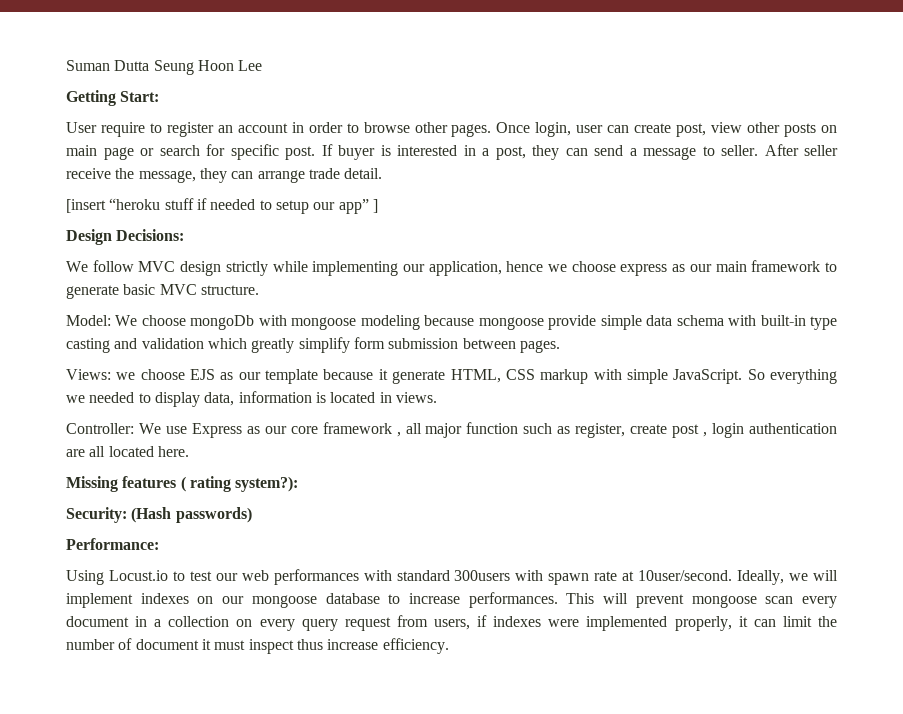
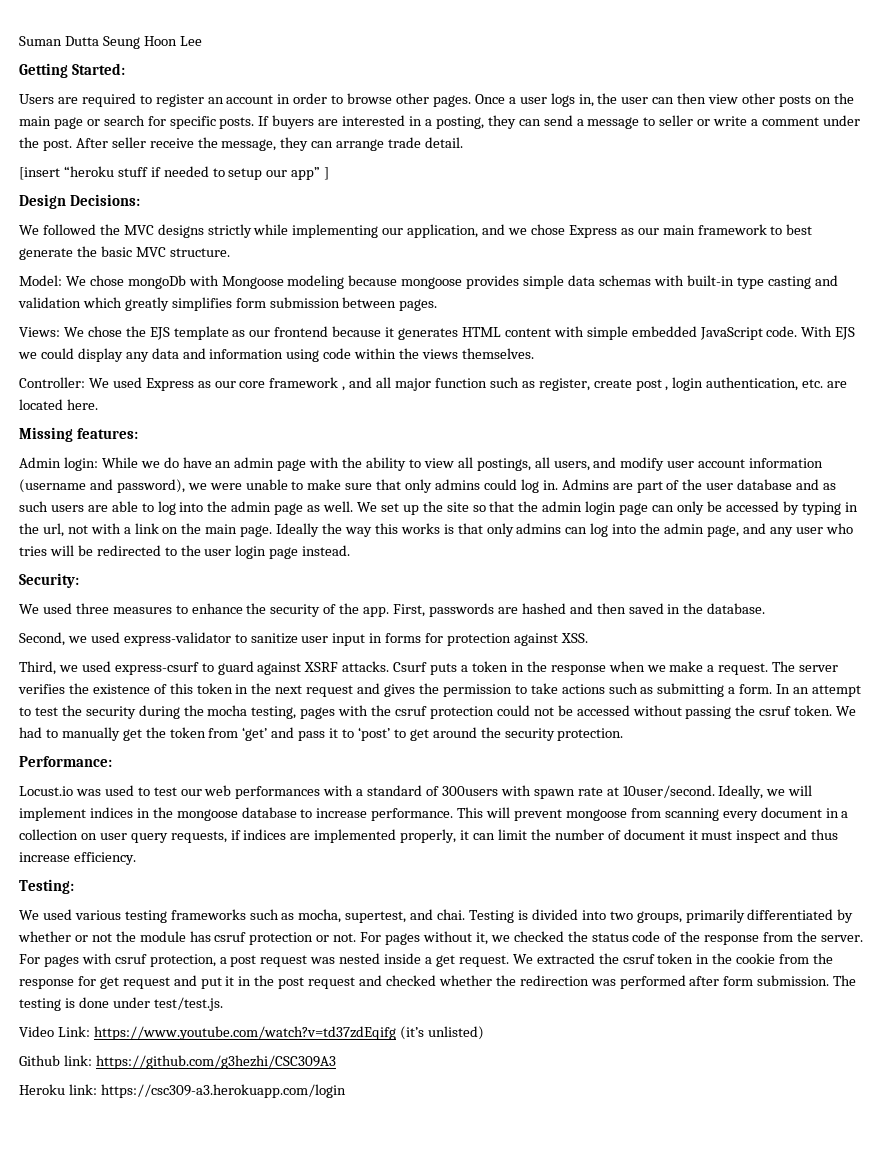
- Getting Start:
- User require to register an account in order to browse other pages.
+ Getting Started:
+ Users are required to register an account in order to browse other pages.
- Once login, user can create post, view other posts on main page or search for specific post. If buyer is interested in a post, they can send a message to seller.
+ Once a user logs in, the user can then view other posts on the main page or search for specific posts. If buyers are interested in a posting, they can send a message to seller or write a comment under the post.
- We follow MVC design strictly while implementing our application, hence we choose express as our main framework to generate basic MVC structure.
+ We followed the MVC designs strictly while implementing our application, and we chose Express as our main framework to best generate the basic MVC structure.
- Model: We choose mongoDb with mongoose modeling because mongoose provide simple data schema with built-in type casting and validation which greatly simplify form submission between pages.
+ Model: We chose mongoDb with Mongoose modeling because mongoose provides simple data schemas with built-in type casting and validation which greatly simplifies form submission between pages.
- Views: we choose EJS as our template because it generate HTML, CSS markup with simple JavaScript. So everything we needed to display data, information is located in views.
+ Views: We chose the EJS template as our frontend because it generates HTML content with simple embedded JavaScript code. With EJS we could display any data and information using code within the views themselves.
- Controller: We use Express as our core framework , all major function such as register, create post , login authentication are all located here.
+ Controller: We used Express as our core framework , and all major function such as register, create post , login authentication, etc. are located here.
- Missing features ( rating system?):
- Security: (Hash passwords)
+ Missing features:
+ Admin login: While we do have an admin page with the ability to view all postings, all users, and modify user account information (username and password), we were unable to make sure that only admins could log in. Admins are part of the user database and as such users are able to log into the admin page as well. We set up the site so that the admin login page can only be accessed by typing in the url, not with a link on the main page. Ideally the way this works is that only admins can log into the admin page, and any user who tries will be redirected to the user login page instead.
+ Security:
+ We used three measures to enhance the security of the app. First, passwords are hashed and then saved in the database.
+ Second, we used express-validator to sanitize user input in forms for protection against XSS.
+ Third, we used express-csurf to guard against XSRF attacks. Csurf puts a token in the response when we make a request. The server verifies the existence of this token in the next request and gives the permission to take actions such as submitting a form. In an attempt to test the security during the mocha testing, pages with the csruf protection could not be accessed without passing the csruf token. We had to manually get the token from ‘get’ and pass it to ‘post’ to get around the security protection.
  Performance:
- Using Locust.io to test our web performances with standard 300users with spawn rate at 10user/second.
+ Locust.io was used to test our web performances with a standard of 300users with spawn rate at 10user/second.
- Ideally, we will implement indexes on our mongoose database to increase performances.
+ Ideally, we will implement indices in the mongoose database to increase performance.
- This will prevent mongoose scan every document in a collection on every query request from users, if indexes were implemented properly, it can limit the number of document it must inspect thus increase efficiency.
+ This will prevent mongoose from scanning every document in a collection on user query requests, if indices are implemented properly, it can limit the number of document it must inspect and thus increase efficiency.
+ Testing:
+ We used various testing frameworks such as mocha, supertest, and chai. Testing is divided into two groups, primarily differentiated by whether or not the module has csruf protection or not. For pages without it, we checked the status code of the response from the server. For pages with csruf protection, a post request was nested inside a get request. We extracted the csruf token in the cookie from the response for get request and put it in the post request and checked whether the redirection was performed after form submission. The testing is done under test/test.js.
+ Video Link: https://www.youtube.com/watch?v=td37zdEqifg (it’s unlisted)
+ Github link: https://github.com/g3hezhi/CSC309A3
+ Heroku link: https://csc309-a3.herokuapp.com/login

